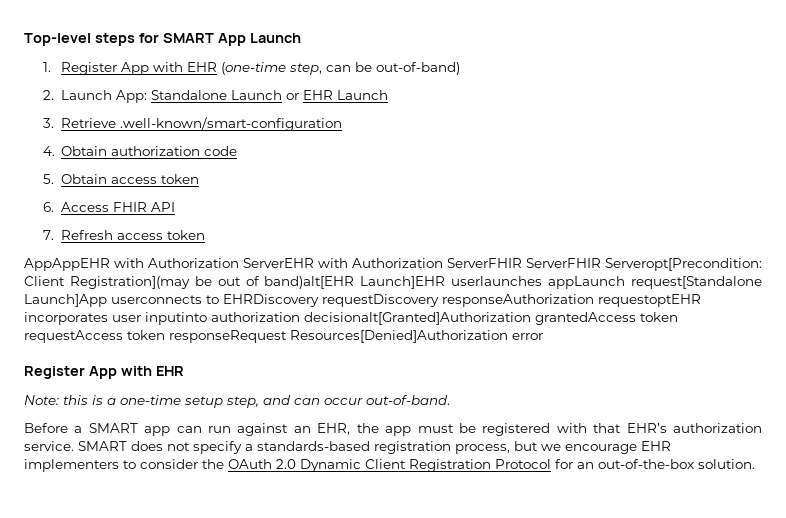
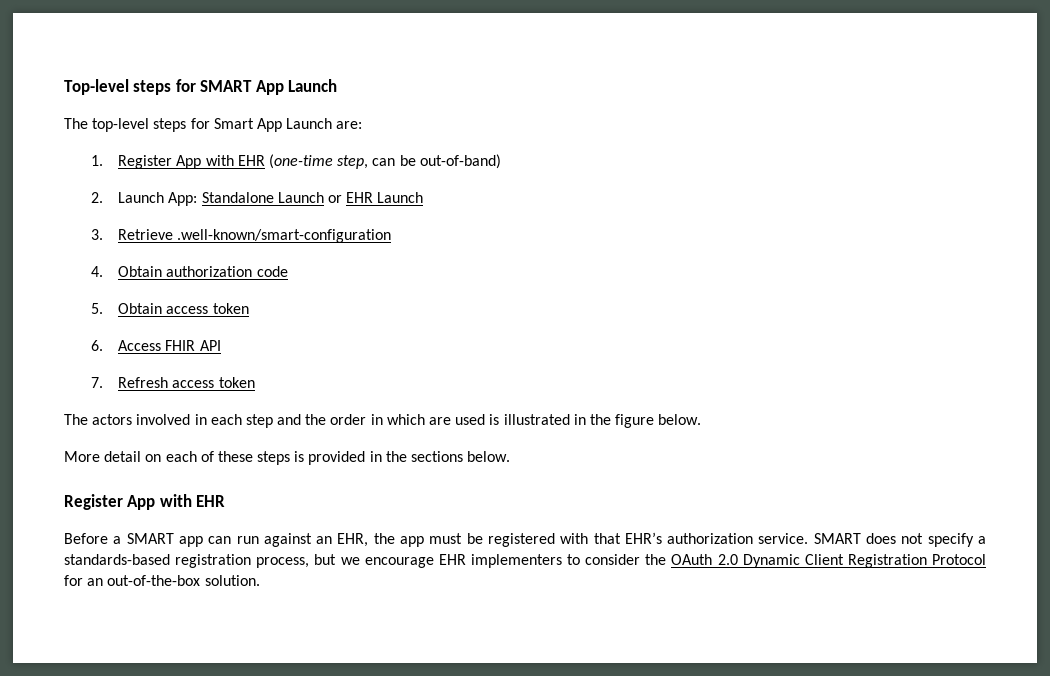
+ The top-level steps for Smart App Launch are:
- AppAppEHR with Authorization ServerEHR with Authorization ServerFHIR ServerFHIR Serveropt[Precondition: Client Registration](may be out of band)alt[EHR Launch]EHR userlaunches appLaunch request[Standalone Launch]App userconnects to EHRDiscovery requestDiscovery responseAuthorization requestoptEHR incorporates user inputinto authorization decisionalt[Granted]Authorization grantedAccess token requestAccess token responseRequest Resources[Denied]Authorization error
+ The actors involved in each step and the order in which are used is illustrated in the figure below.
+ More detail on each of these steps is provided in the sections below.
  Register App with EHR
- Note: this is a one-time setup step, and can occur out-of-band.

